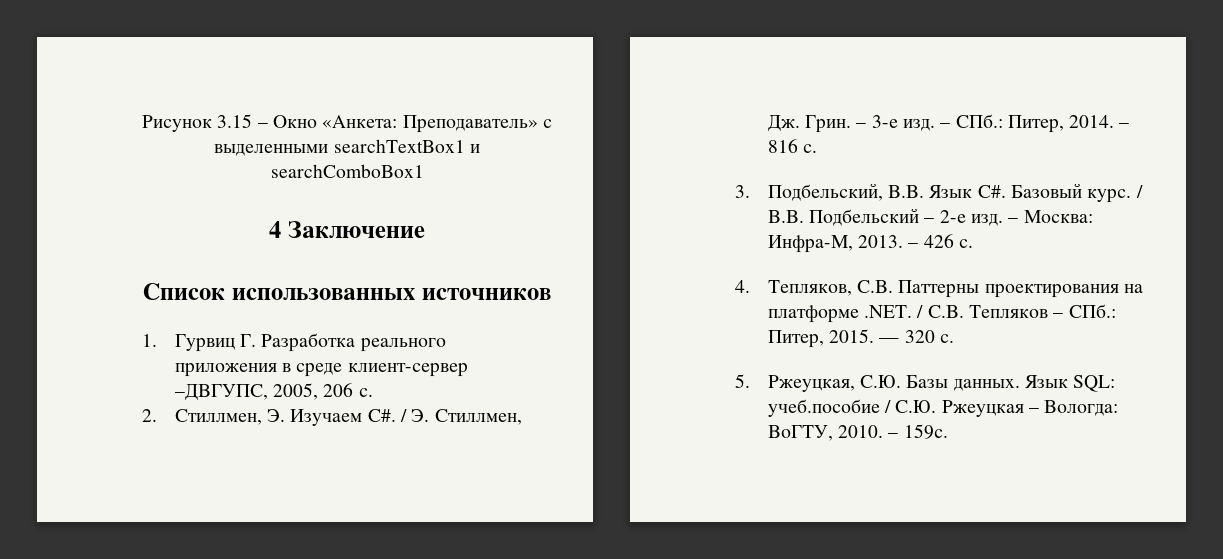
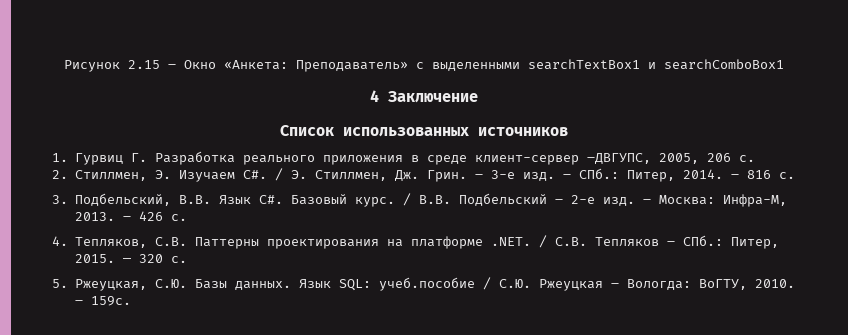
- Рисунок 3.15 – Окно «Анкета: Преподаватель» с выделенными searchTextBox1 и searchComboBox1
+ Рисунок 2.15 – Окно «Анкета: Преподаватель» с выделенными searchTextBox1 и searchComboBox1

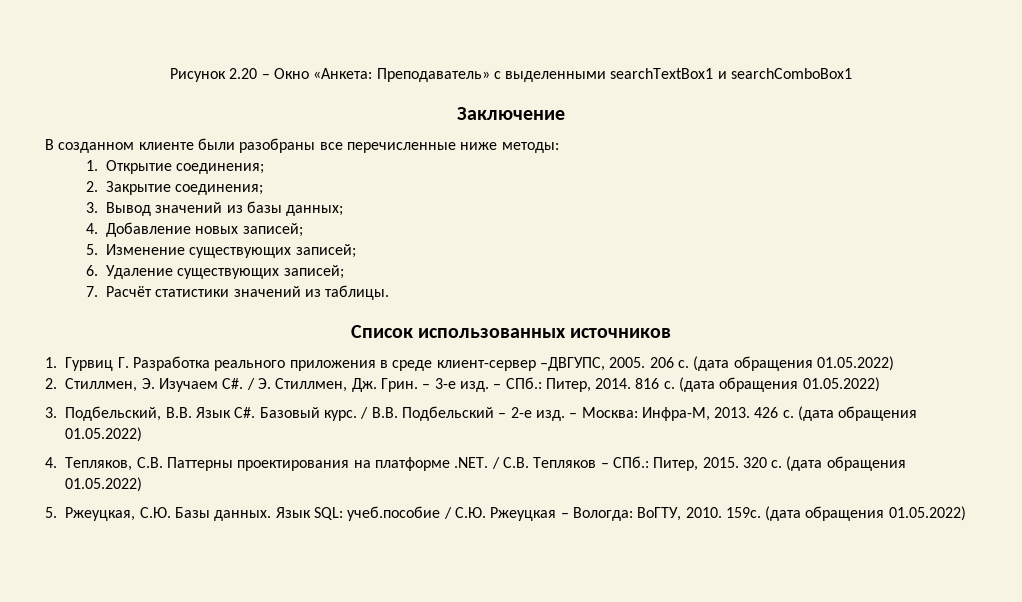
- Рисунок 2.15 – Окно «Анкета: Преподаватель» с выделенными searchTextBox1 и searchComboBox1
+ Рисунок 2.20 – Окно «Анкета: Преподаватель» с выделенными searchTextBox1 и searchComboBox1
- 4 Заключение
+ Заключение
+ В созданном клиенте были разобраны все перечисленные ниже методы:
+ 1. Открытие соединения;
+ 2. Закрытие соединения;
+ 3. Вывод значений из базы данных;
+ 4. Добавление новых записей;
+ 5. Изменение существующих записей;
+ 6. Удаление существующих записей;
+ 7. Расчёт статистики значений из таблицы.
- 1. Гурвиц Г. Разработка реального приложения в среде клиент-сервер –ДВГУПС, 2005, 206 с.
+ 1. Гурвиц Г. Разработка реального приложения в среде клиент-сервер –ДВГУПС, 2005. 206 с. (дата обращения 01.05.2022)
- – 816 с.
+ 816 с. (дата обращения 01.05.2022)
- – 426 с.
+ 426 с. (дата обращения 01.05.2022)
- — 320 с.
+ 320 с. (дата обращения 01.05.2022)
- – 159с.
+ 159с. (дата обращения 01.05.2022)

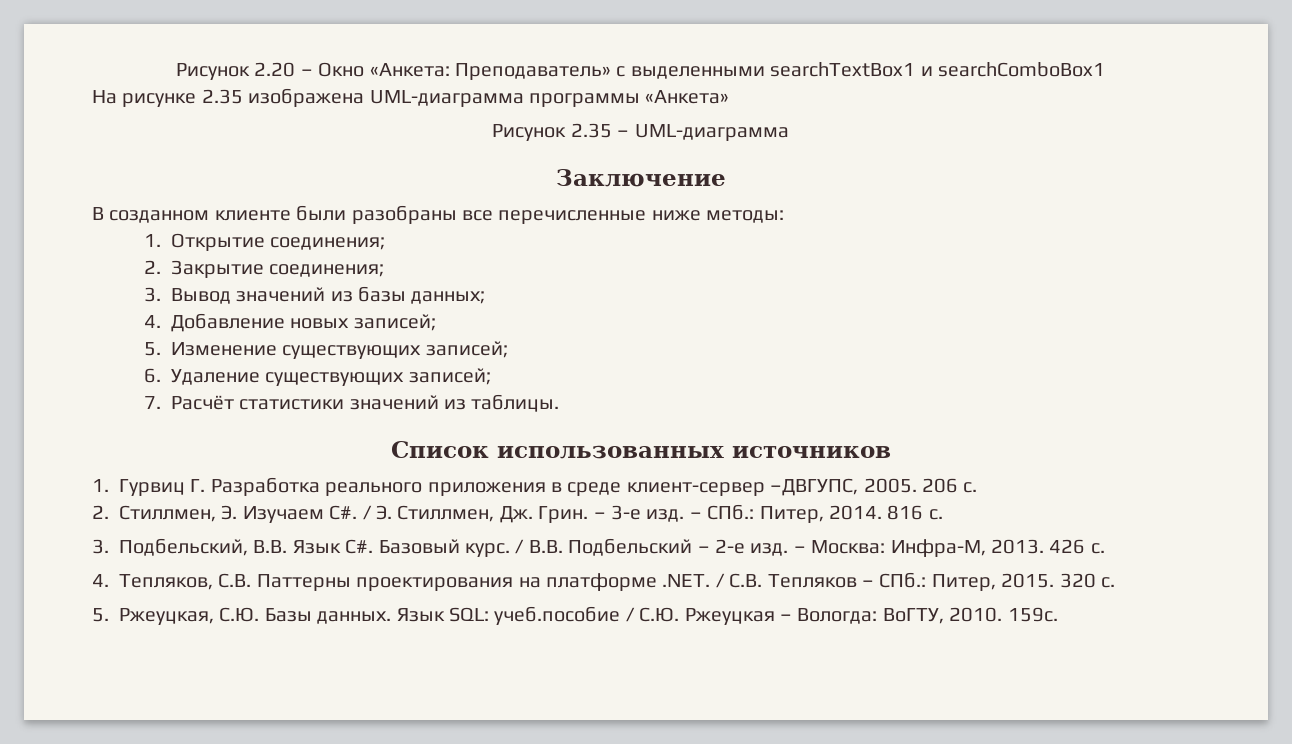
+ На рисунке 2.35 изображена UML-диаграмма программы «Анкета»
+ Рисунок 2.35 – UML-диаграмма
- 206 с. (дата обращения 01.05.2022)
+ 206 с.
- 816 с. (дата обращения 01.05.2022)
+ 816 с.
- 426 с. (дата обращения 01.05.2022)
+ 426 с.
- 320 с. (дата обращения 01.05.2022)
+ 320 с.
- 159с. (дата обращения 01.05.2022)
+ 159с.

